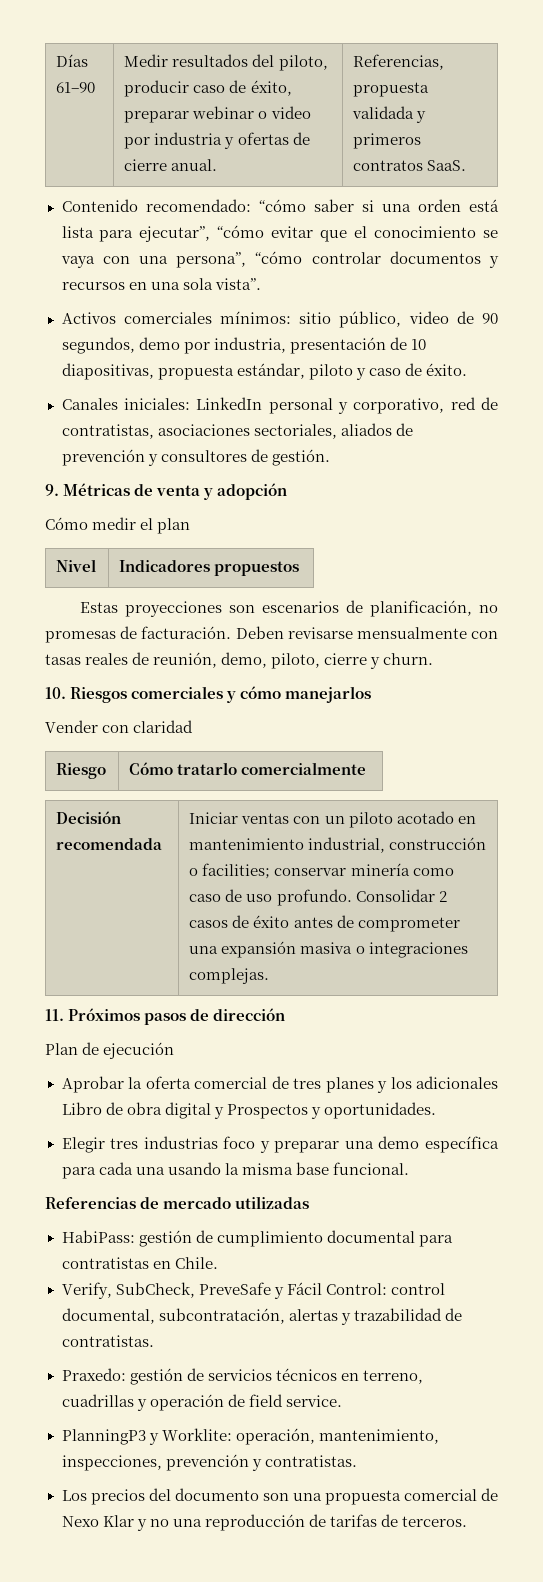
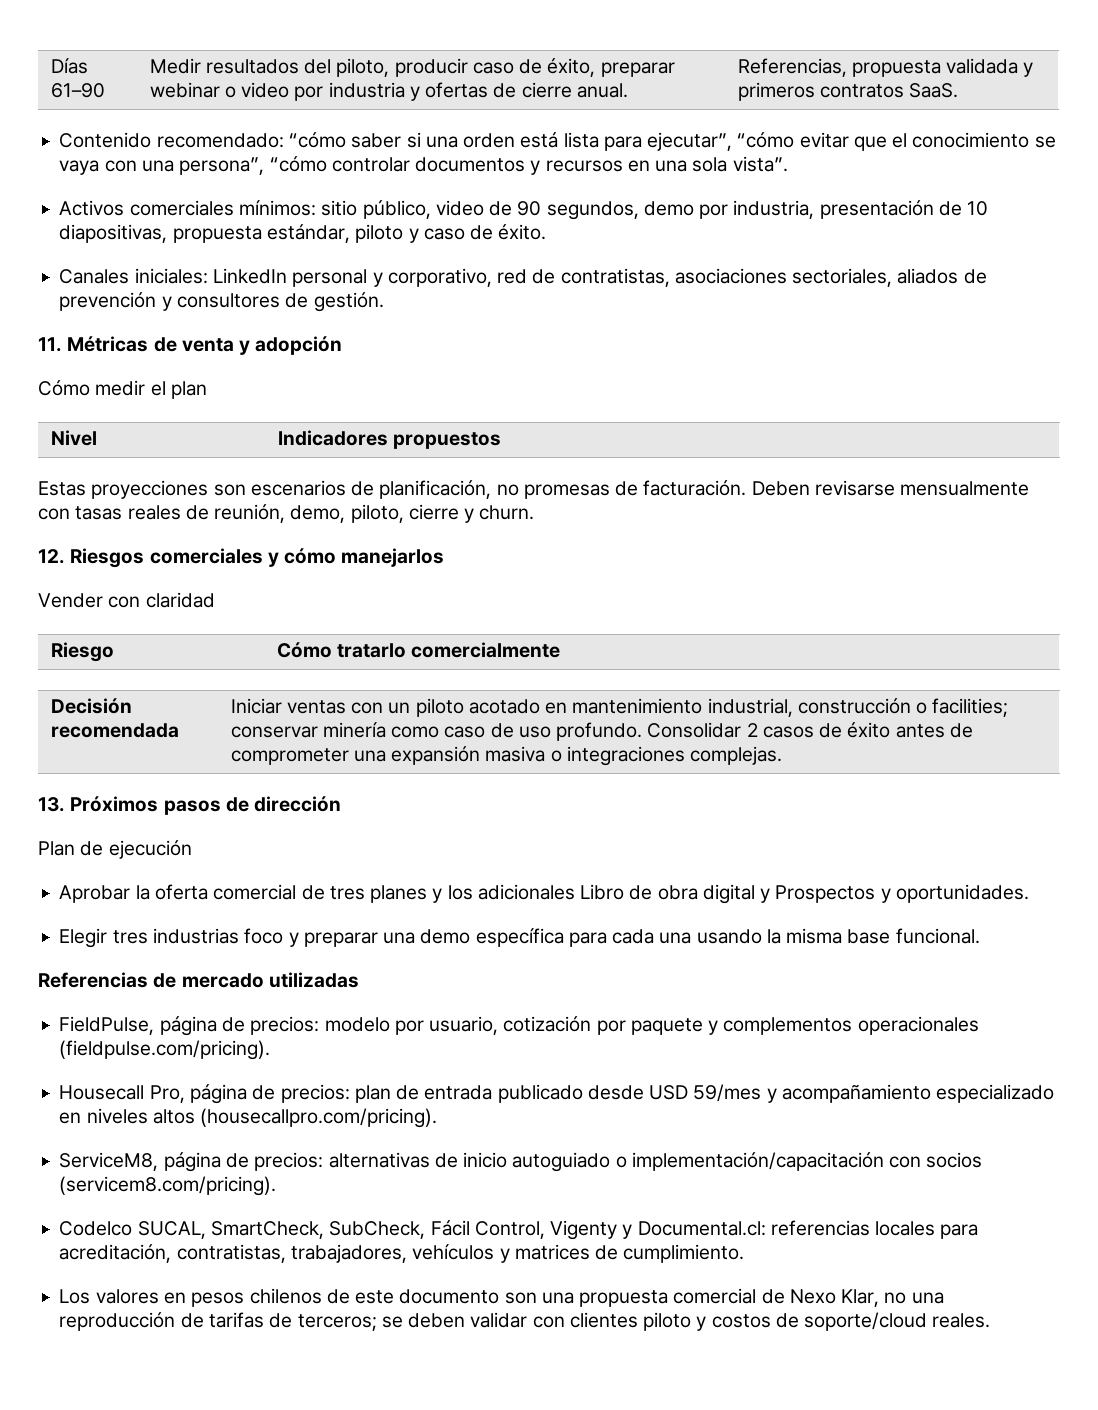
- 9. Métricas de venta y adopción
+ 11. Métricas de venta y adopción
- 10. Riesgos comerciales y cómo manejarlos
+ 12. Riesgos comerciales y cómo manejarlos
- 11. Próximos pasos de dirección
+ 13. Próximos pasos de dirección
- HabiPass: gestión de cumplimiento documental para contratistas en Chile.
- Verify, SubCheck, PreveSafe y Fácil Control: control documental, subcontratación, alertas y trazabilidad de contratistas.
- Praxedo: gestión de servicios técnicos en terreno, cuadrillas y operación de field service.
- PlanningP3 y Worklite: operación, mantenimiento, inspecciones, prevención y contratistas.
- Los precios del documento son una propuesta comercial de Nexo Klar y no una reproducción de tarifas de terceros.
+ FieldPulse, página de precios: modelo por usuario, cotización por paquete y complementos operacionales (fieldpulse.com/pricing).
+ Housecall Pro, página de precios: plan de entrada publicado desde USD 59/mes y acompañamiento especializado en niveles altos (housecallpro.com/pricing).
+ ServiceM8, página de precios: alternativas de inicio autoguiado o implementación/capacitación con socios (servicem8.com/pricing).
+ Codelco SUCAL, SmartCheck, SubCheck, Fácil Control, Vigenty y Documental.cl: referencias locales para acreditación, contratistas, trabajadores, vehículos y matrices de cumplimiento.
+ Los valores en pesos chilenos de este documento son una propuesta comercial de Nexo Klar, no una reproducción de tarifas de terceros; se deben validar con clientes piloto y costos de soporte/cloud reales.

